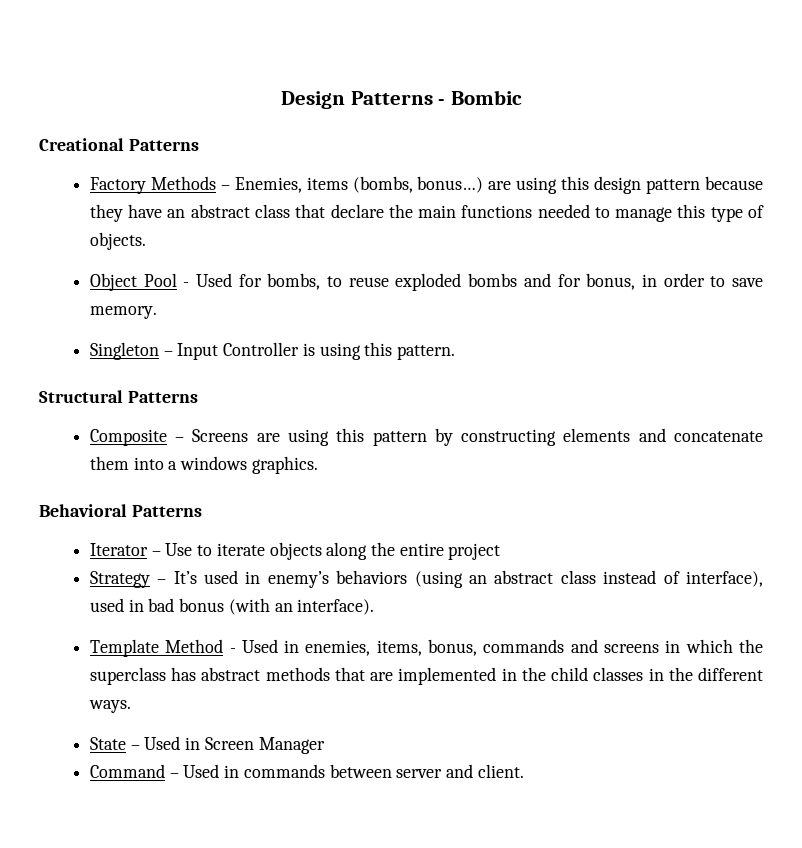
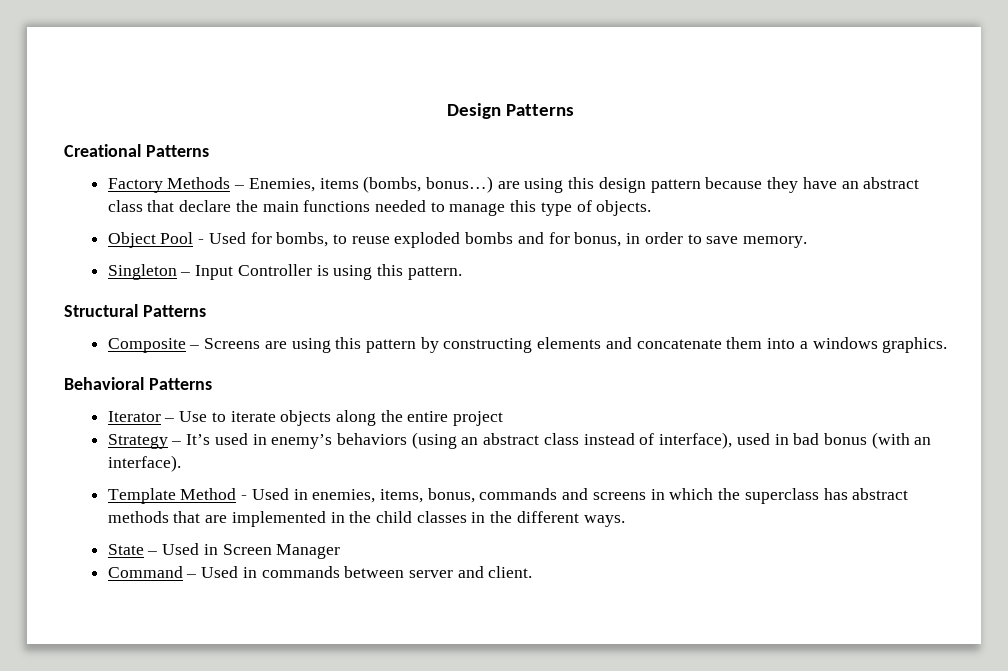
- Design Patterns - Bombic
+ Design Patterns

